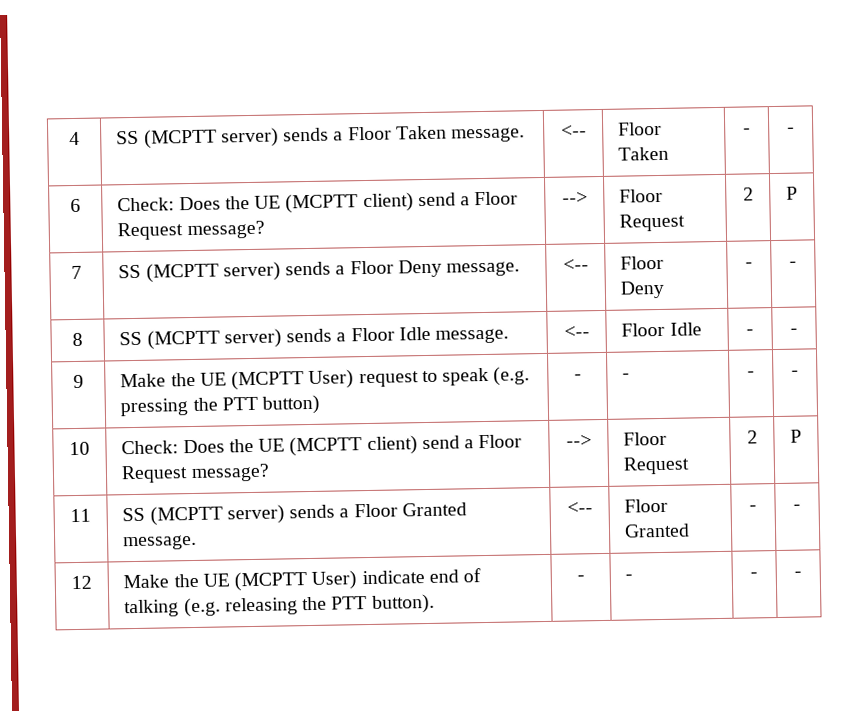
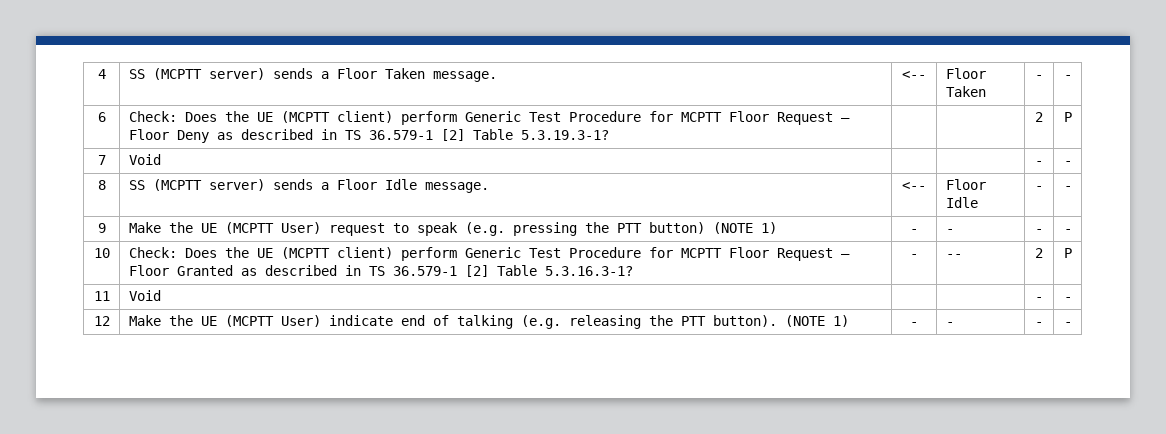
- 6 | Check: Does the UE (MCPTT client) send a Floor Request message? | --> | Floor Request | 2 | P
- 7 | SS (MCPTT server) sends a Floor Deny message. | <-- | Floor Deny | - | -
+ 6 | Check: Does the UE (MCPTT client) perform Generic Test Procedure for MCPTT Floor Request – Floor Deny as described in TS 36.579-1 [2] Table 5.3.19.3-1? | | | 2 | P
+ 7 | Void | | | - | -
- 9 | Make the UE (MCPTT User) request to speak (e.g. pressing the PTT button) | - | - | - | -
+ 9 | Make the UE (MCPTT User) request to speak (e.g. pressing the PTT button) (NOTE 1) | - | - | - | -
- 10 | Check: Does the UE (MCPTT client) send a Floor Request message? | --> | Floor Request | 2 | P
- 11 | SS (MCPTT server) sends a Floor Granted message. | <-- | Floor Granted | - | -
+ 10 | Check: Does the UE (MCPTT client) perform Generic Test Procedure for MCPTT Floor Request – Floor Granted as described in TS 36.579-1 [2] Table 5.3.16.3-1? | - | -- | 2 | P
+ 11 | Void | | | - | -
- 12 | Make the UE (MCPTT User) indicate end of talking (e.g. releasing the PTT button). | - | - | - | -
+ 12 | Make the UE (MCPTT User) indicate end of talking (e.g. releasing the PTT button). (NOTE 1) | - | - | - | -

